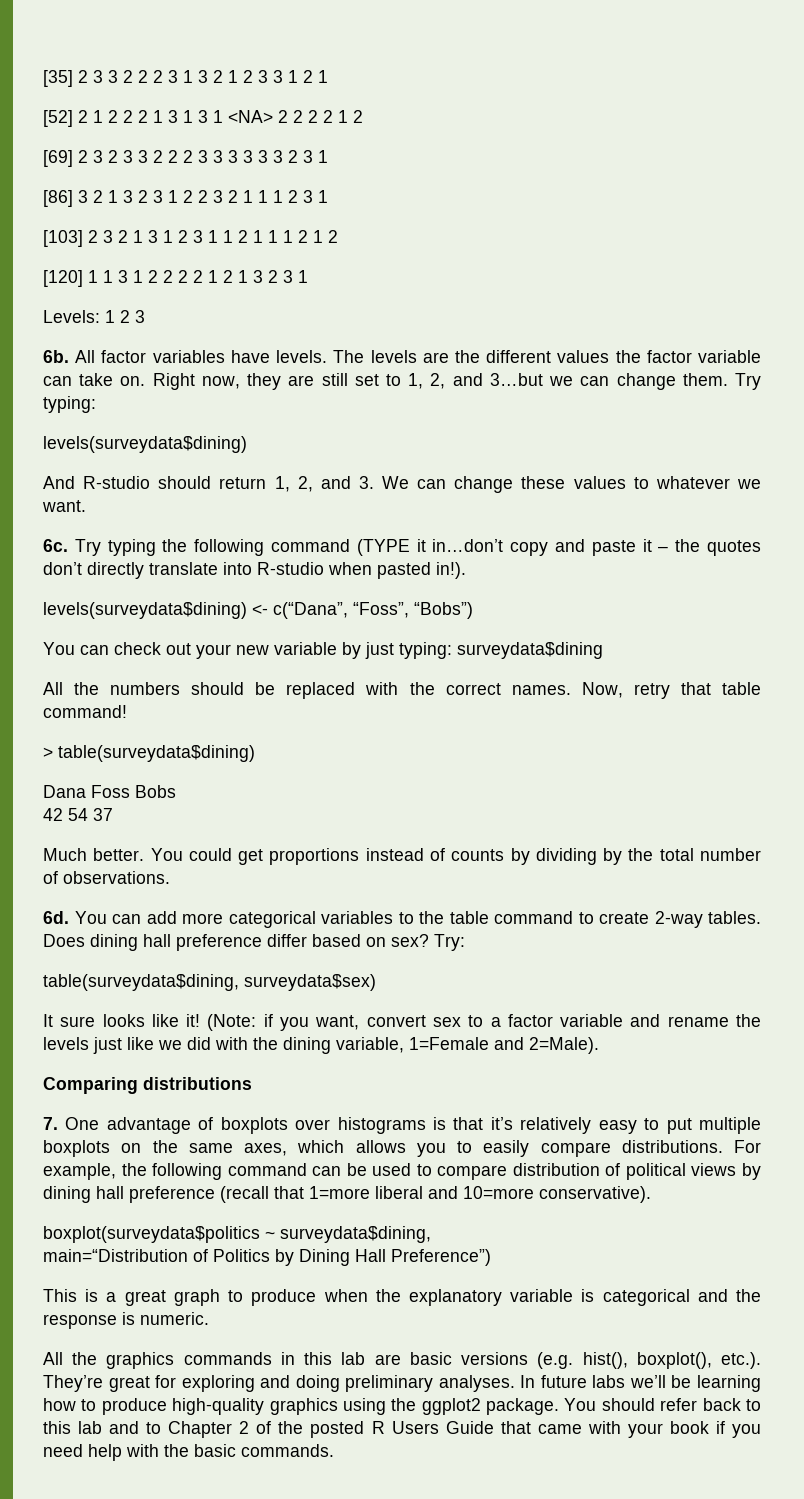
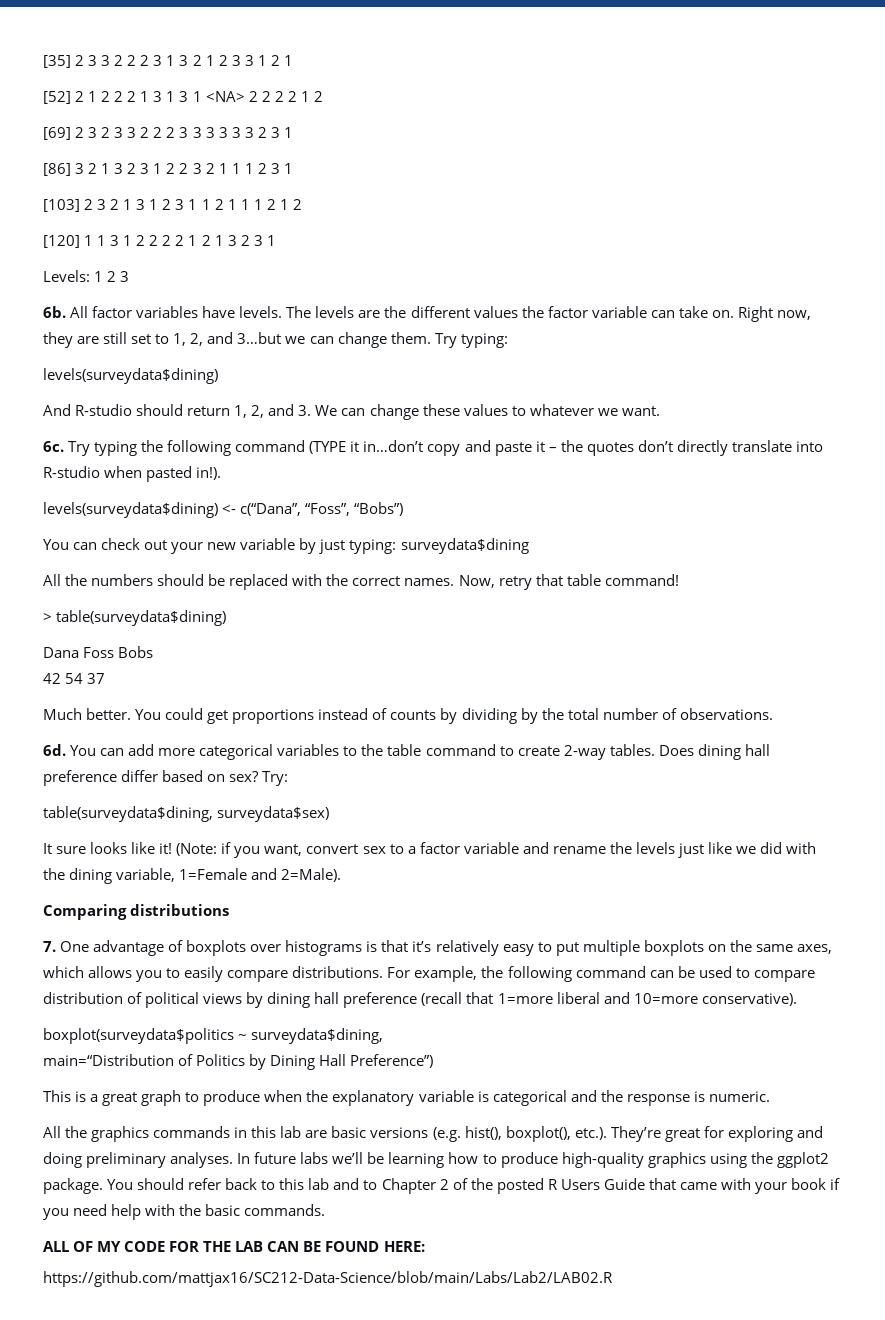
+ ALL OF MY CODE FOR THE LAB CAN BE FOUND HERE:
+ https://github.com/mattjax16/SC212-Data-Science/blob/main/Labs/Lab2/LAB02.R

